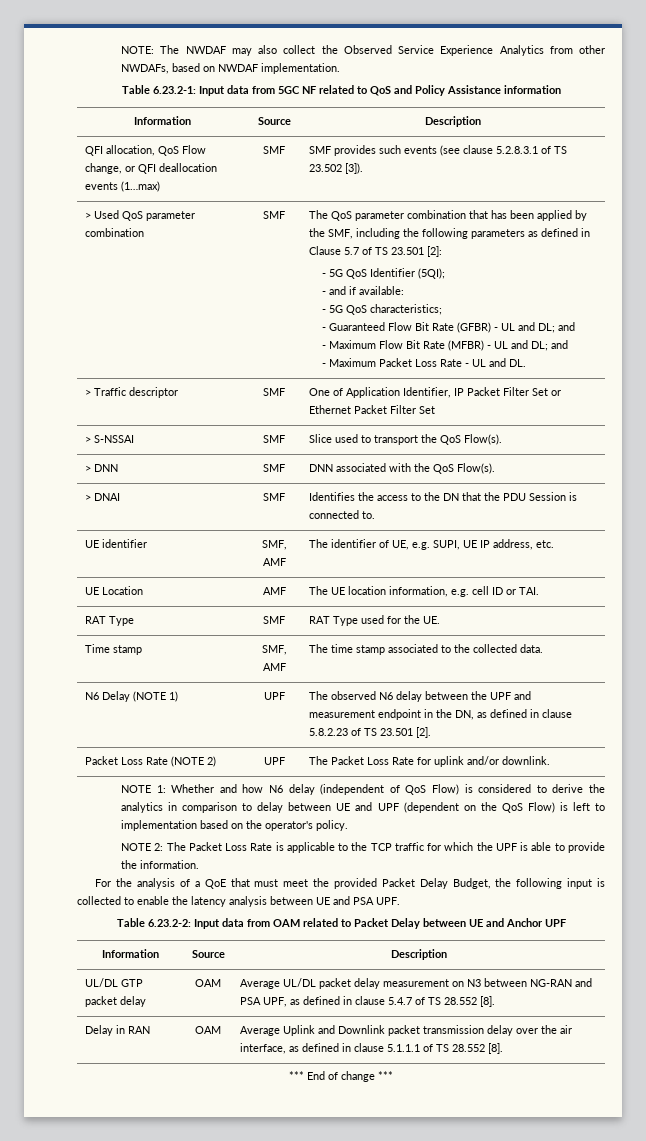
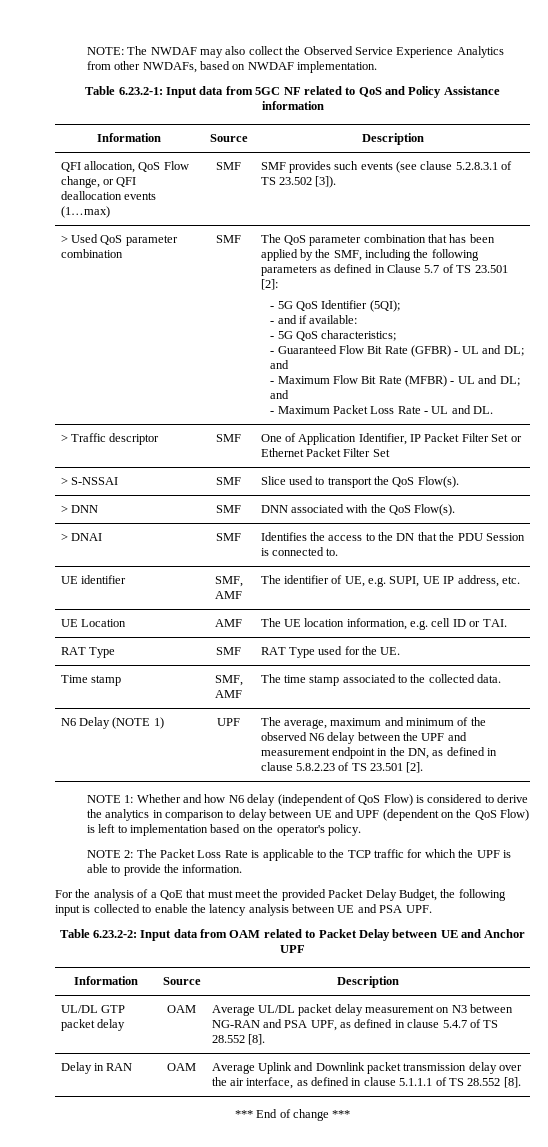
- N6 Delay (NOTE 1) | UPF | The observed N6 delay between the UPF and measurement endpoint in the DN, as defined in clause 5.8.2.23 of TS 23.501 [2].
+ N6 Delay (NOTE 1) | UPF | The average, maximum and minimum of the observed N6 delay between the UPF and measurement endpoint in the DN, as defined in clause 5.8.2.23 of TS 23.501 [2].
- Packet Loss Rate (NOTE 2) | UPF | The Packet Loss Rate for uplink and/or downlink.

